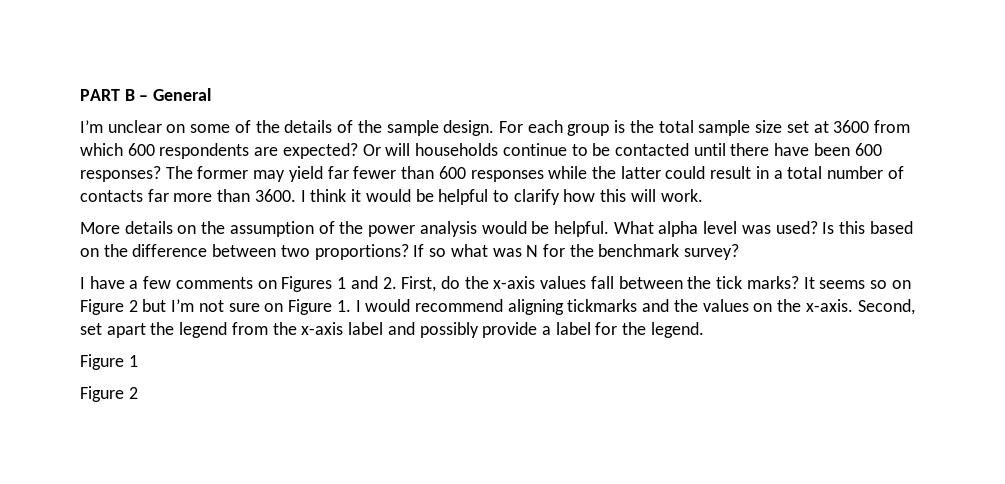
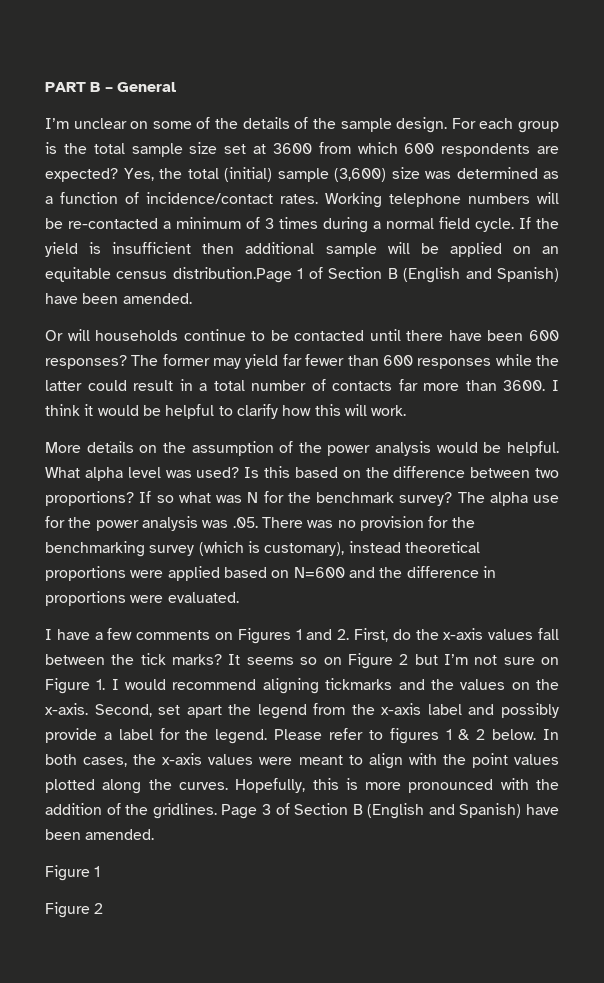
- For each group is the total sample size set at 3600 from which 600 respondents are expected? Or will households continue to be contacted until there have been 600 responses?
+ For each group is the total sample size set at 3600 from which 600 respondents are expected? Yes, the total (initial) sample (3,600) size was determined as a function of incidence/contact rates. Working telephone numbers will be re-contacted a minimum of 3 times during a normal field cycle. If the yield is insufficient then additional sample will be applied on an equitable census distribution.Page 1 of Section B (English and Spanish) have been amended.
+ Or will households continue to be contacted until there have been 600 responses?
+ The alpha use for the power analysis was .05. There was no provision for the benchmarking survey (which is customary), instead theoretical proportions were applied based on N=600 and the difference in proportions were evaluated.
+ Please refer to figures 1 & 2 below. In both cases, the x-axis values were meant to align with the point values plotted along the curves. Hopefully, this is more pronounced with the addition of the gridlines. Page 3 of Section B (English and Spanish) have been amended.

